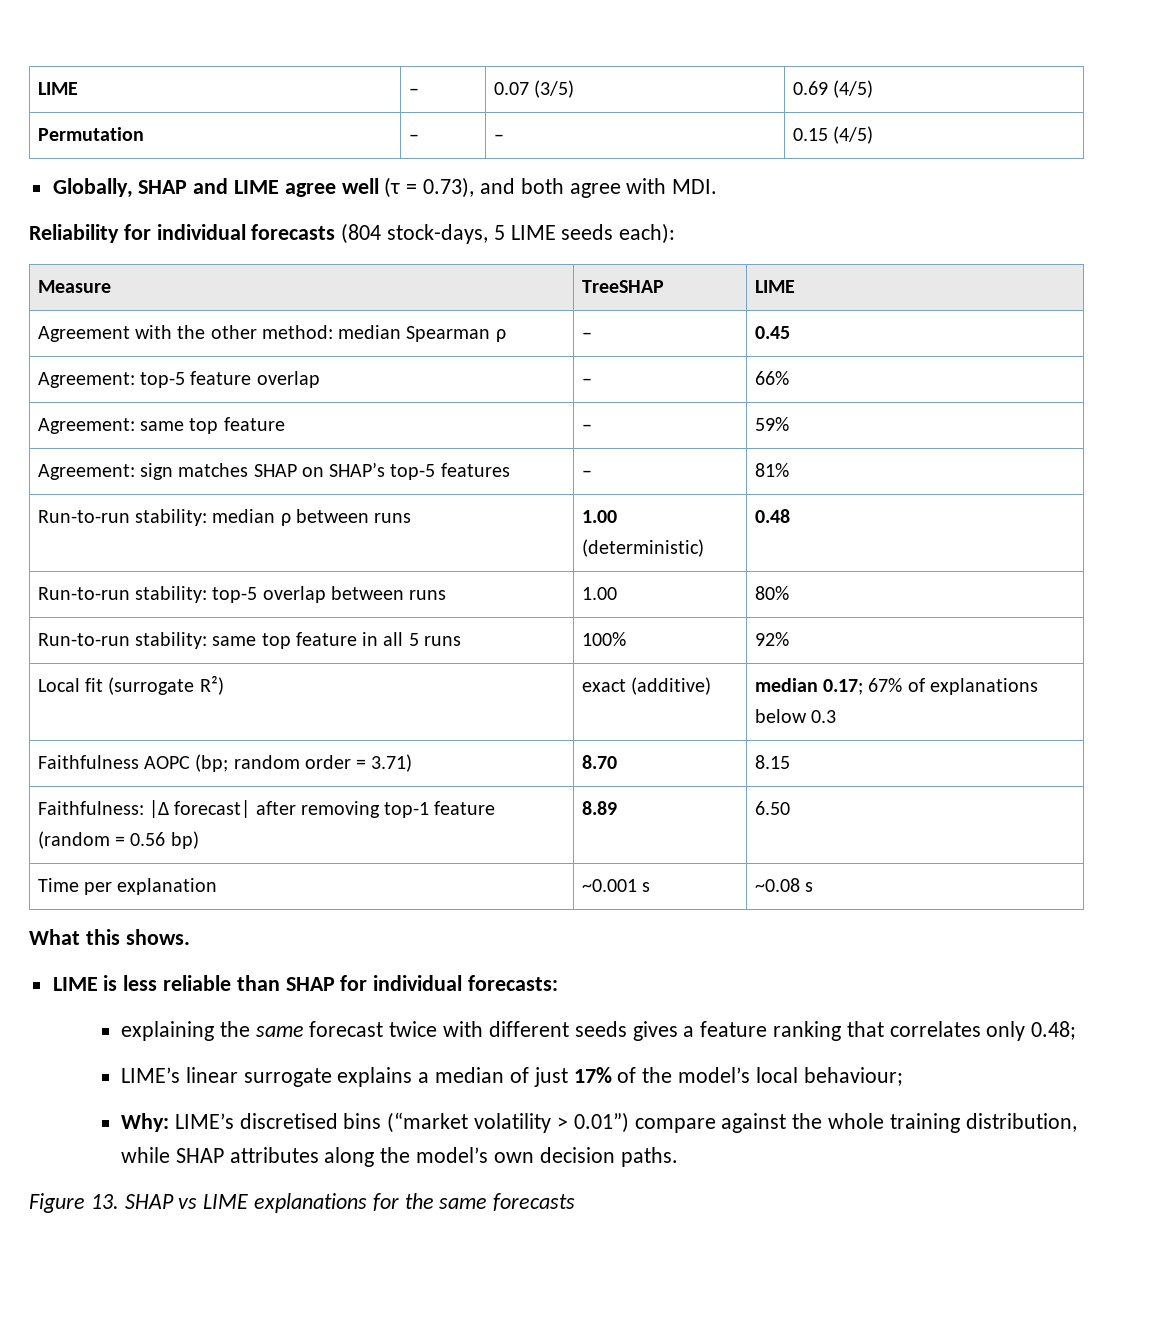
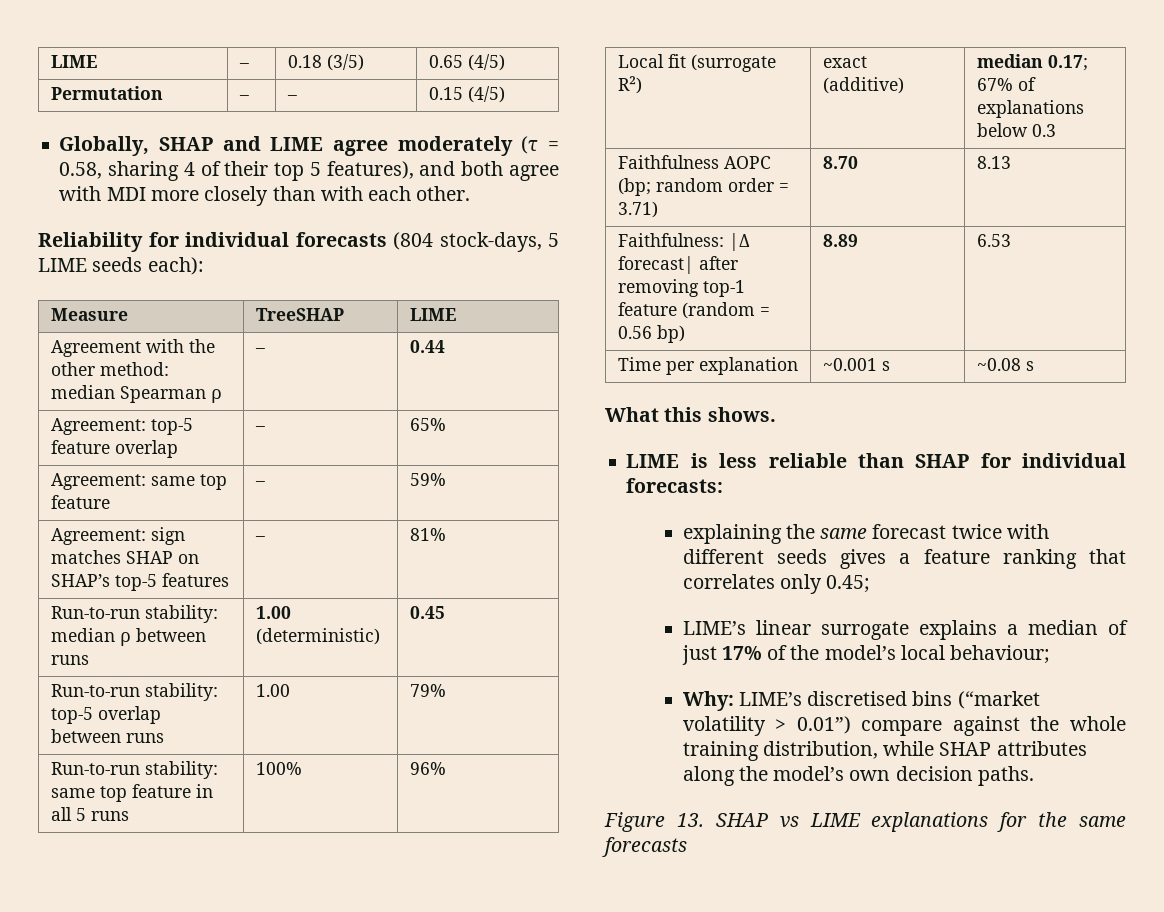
- LIME | – | 0.07 (3/5) | 0.69 (4/5)
+ LIME | – | 0.18 (3/5) | 0.65 (4/5)
- Globally, SHAP and LIME agree well (τ = 0.73), and both agree with MDI.
+ Globally, SHAP and LIME agree moderately (τ = 0.58, sharing 4 of their top 5 features), and both agree with MDI more closely than with each other.
- Agreement with the other method: median Spearman ρ | – | 0.45
+ Agreement with the other method: median Spearman ρ | – | 0.44
- Agreement: top-5 feature overlap | – | 66%
+ Agreement: top-5 feature overlap | – | 65%
- Run-to-run stability: median ρ between runs | 1.00 (deterministic) | 0.48
+ Run-to-run stability: median ρ between runs | 1.00 (deterministic) | 0.45
- Run-to-run stability: top-5 overlap between runs | 1.00 | 80%
+ Run-to-run stability: top-5 overlap between runs | 1.00 | 79%
- Run-to-run stability: same top feature in all 5 runs | 100% | 92%
+ Run-to-run stability: same top feature in all 5 runs | 100% | 96%
- Faithfulness AOPC (bp; random order = 3.71) | 8.70 | 8.15
+ Faithfulness AOPC (bp; random order = 3.71) | 8.70 | 8.13
- Faithfulness: |Δ forecast| after removing top-1 feature (random = 0.56 bp) | 8.89 | 6.50
+ Faithfulness: |Δ forecast| after removing top-1 feature (random = 0.56 bp) | 8.89 | 6.53
- explaining the same forecast twice with different seeds gives a feature ranking that correlates only 0.48;
+ explaining the same forecast twice with different seeds gives a feature ranking that correlates only 0.45;

